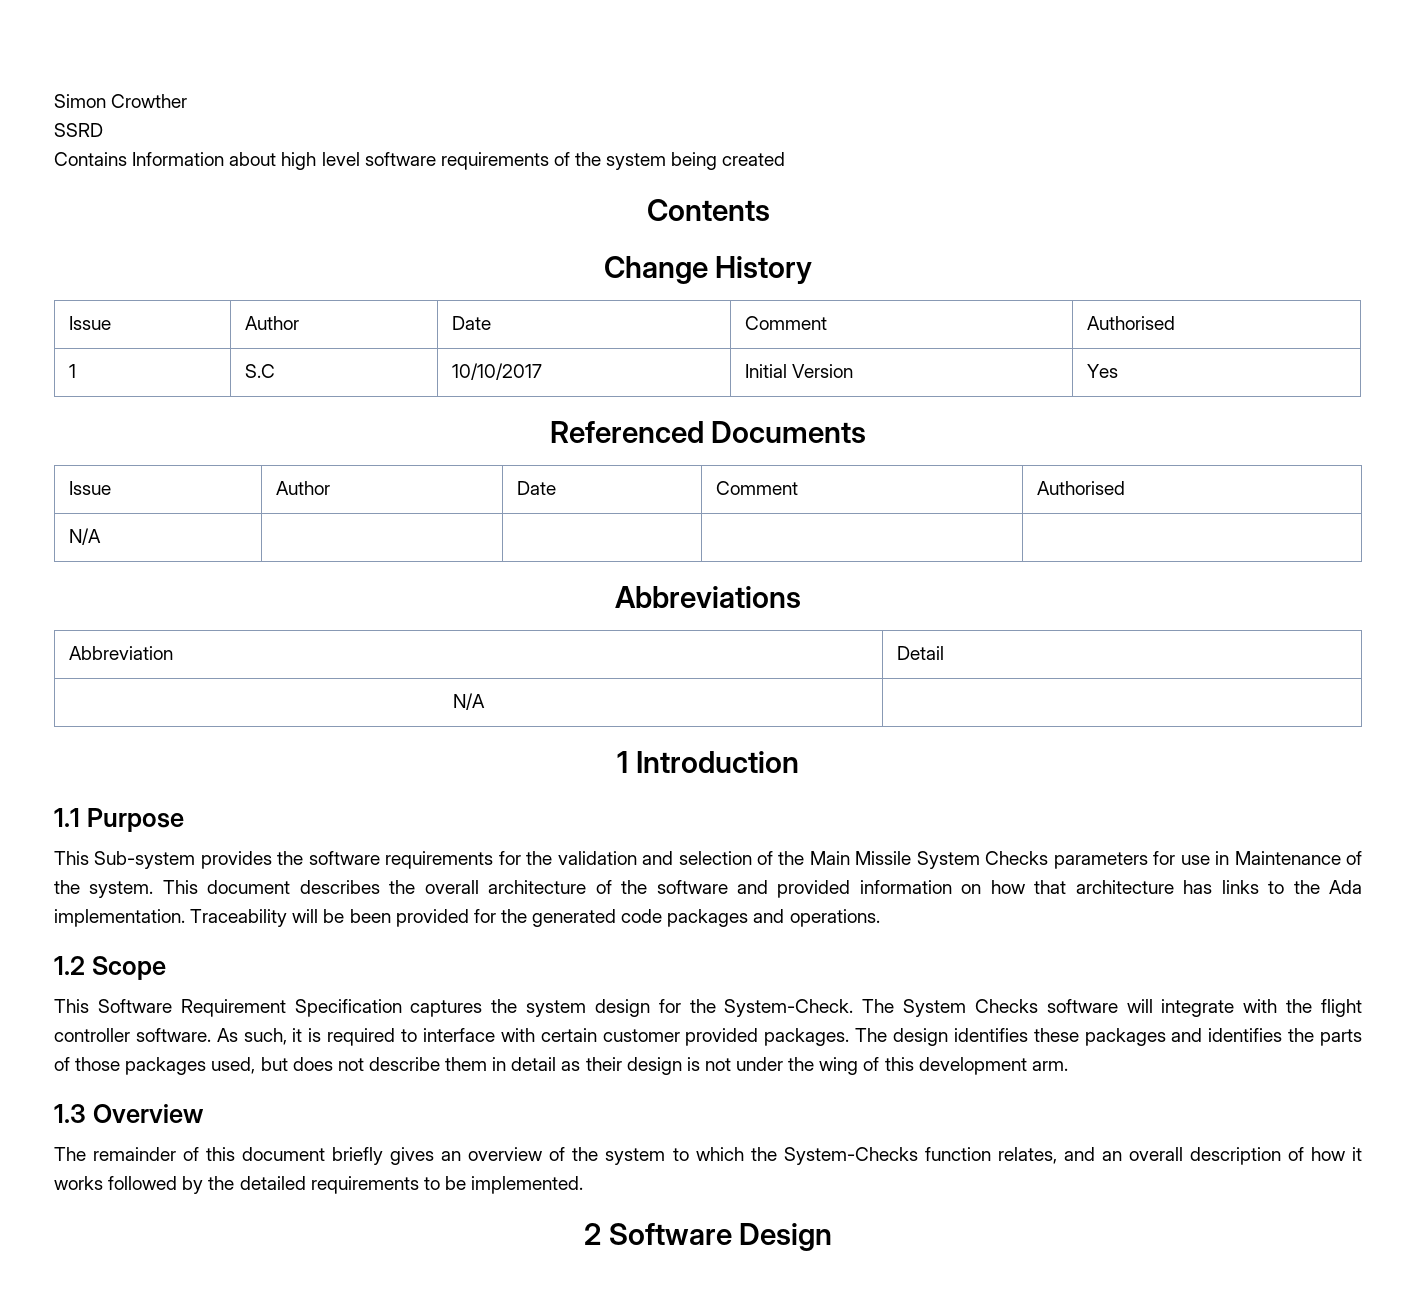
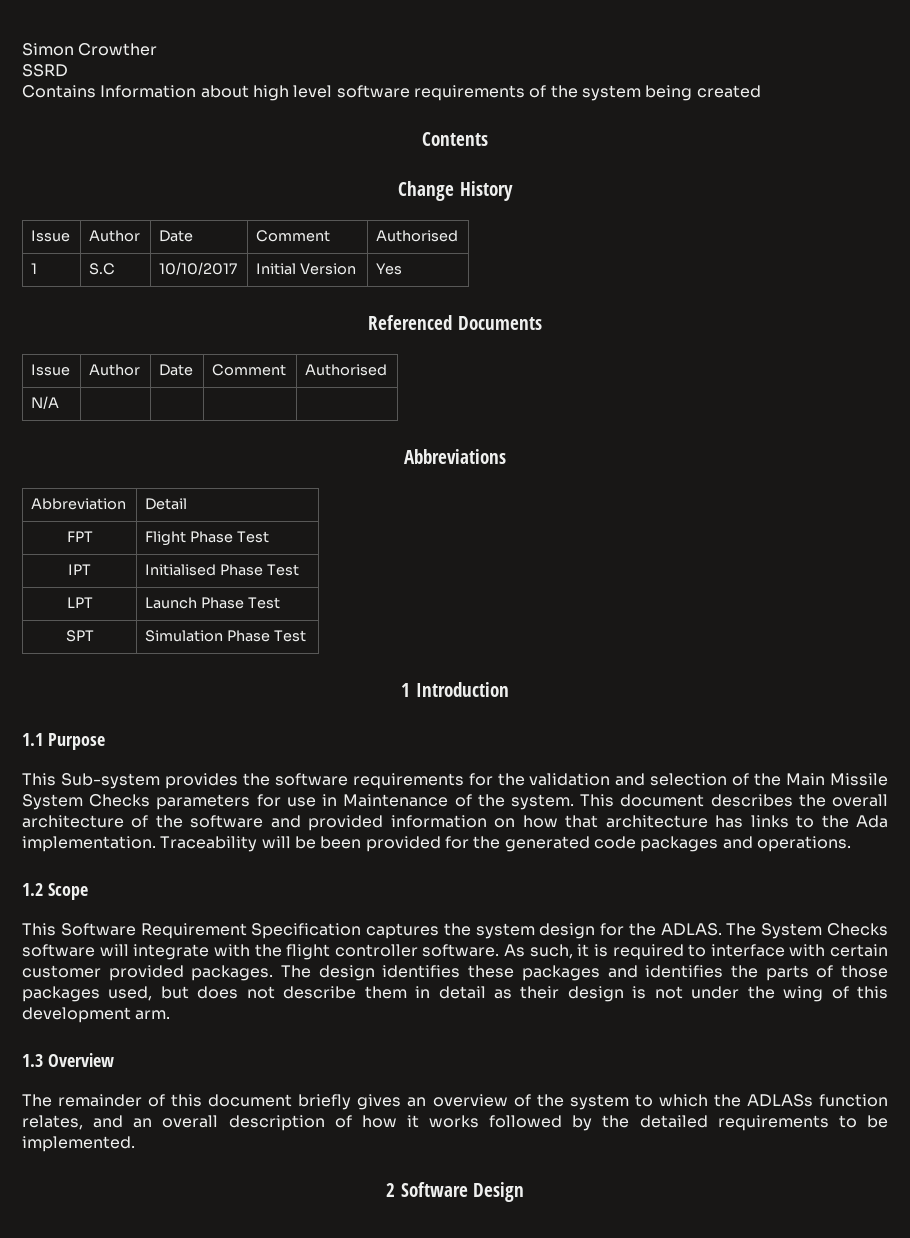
  Abbreviation | Detail
- N/A |
+ FPT | Flight Phase Test
+ IPT | Initialised Phase Test
+ LPT | Launch Phase Test
+ SPT | Simulation Phase Test
- This Software Requirement Specification captures the system design for the System-Check.
+ This Software Requirement Specification captures the system design for the ADLAS.
- The remainder of this document briefly gives an overview of the system to which the System-Checks function relates, and an overall description of how it works followed by the detailed requirements to be implemented.
+ The remainder of this document briefly gives an overview of the system to which the ADLASs function relates, and an overall description of how it works followed by the detailed requirements to be implemented.

